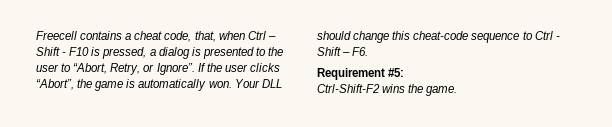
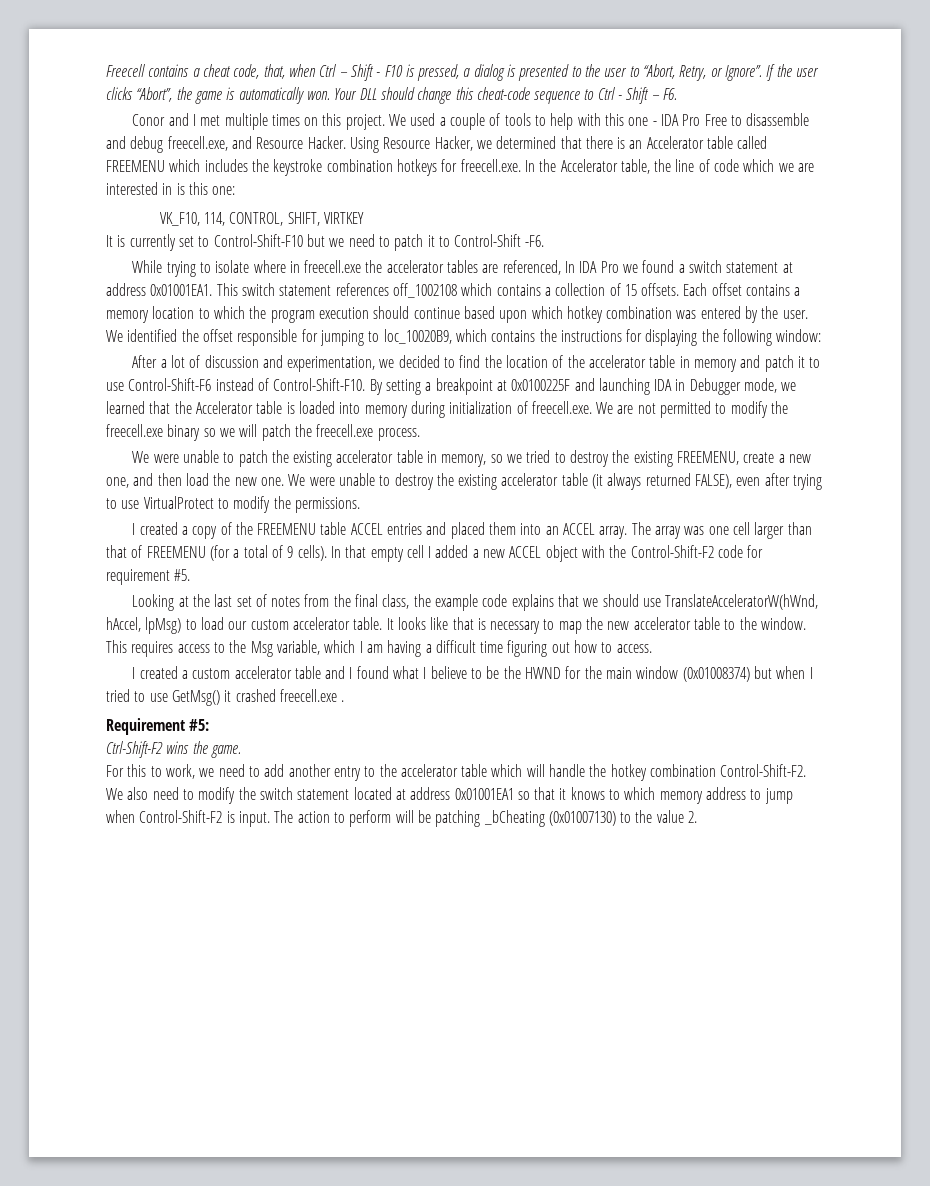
+ Conor and I met multiple times on this project. We used a couple of tools to help with this one - IDA Pro Free to disassemble and debug freecell.exe, and Resource Hacker. Using Resource Hacker, we determined that there is an Accelerator table called FREEMENU which includes the keystroke combination hotkeys for freecell.exe. In the Accelerator table, the line of code which we are interested in is this one:
+ VK_F10, 114, CONTROL, SHIFT, VIRTKEY
+ It is currently set to Control-Shift-F10 but we need to patch it to Control-Shift -F6.
+ While trying to isolate where in freecell.exe the accelerator tables are referenced, In IDA Pro we found a switch statement at address 0x01001EA1. This switch statement references off_1002108 which contains a collection of 15 offsets. Each offset contains a memory location to which the program execution should continue based upon which hotkey combination was entered by the user. We identified the offset responsible for jumping to loc_10020B9, which contains the instructions for displaying the following window:
+ After a lot of discussion and experimentation, we decided to find the location of the accelerator table in memory and patch it to use Control-Shift-F6 instead of Control-Shift-F10. By setting a breakpoint at 0x0100225F and launching IDA in Debugger mode, we learned that the Accelerator table is loaded into memory during initialization of freecell.exe. We are not permitted to modify the freecell.exe binary so we will patch the freecell.exe process.
+ We were unable to patch the existing accelerator table in memory, so we tried to destroy the existing FREEMENU, create a new one, and then load the new one. We were unable to destroy the existing accelerator table (it always returned FALSE), even after trying to use VirtualProtect to modify the permissions.
+ I created a copy of the FREEMENU table ACCEL entries and placed them into an ACCEL array. The array was one cell larger than that of FREEMENU (for a total of 9 cells). In that empty cell I added a new ACCEL object with the Control-Shift-F2 code for requirement #5.
+ Looking at the last set of notes from the final class, the example code explains that we should use TranslateAcceleratorW(hWnd, hAccel, lpMsg) to load our custom accelerator table. It looks like that is necessary to map the new accelerator table to the window. This requires access to the Msg variable, which I am having a difficult time figuring out how to access.
+ I created a custom accelerator table and I found what I believe to be the HWND for the main window (0x01008374) but when I tried to use GetMsg() it crashed freecell.exe .
+ For this to work, we need to add another entry to the accelerator table which will handle the hotkey combination Control-Shift-F2. We also need to modify the switch statement located at address 0x01001EA1 so that it knows to which memory address to jump when Control-Shift-F2 is input. The action to perform will be patching _bCheating (0x01007130) to the value 2.

